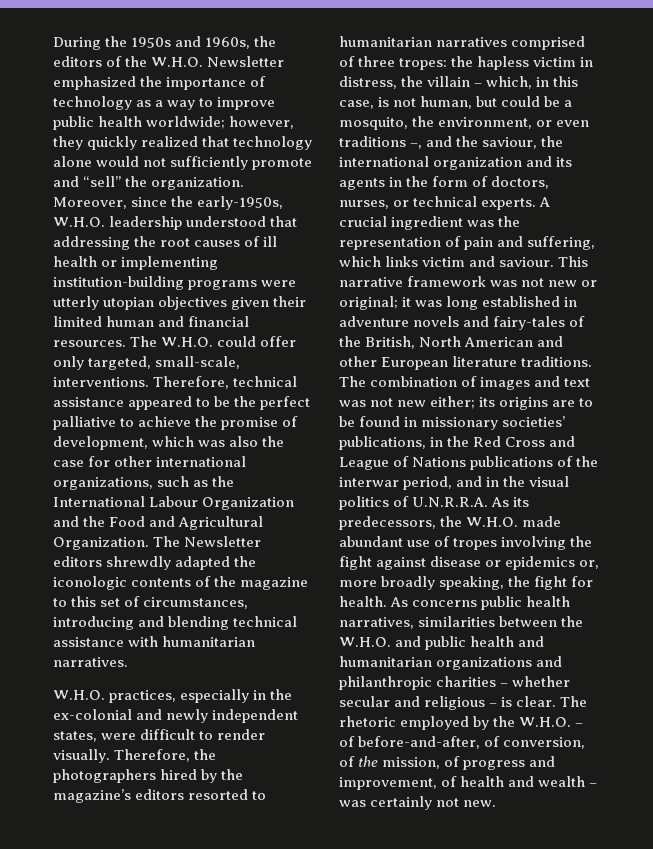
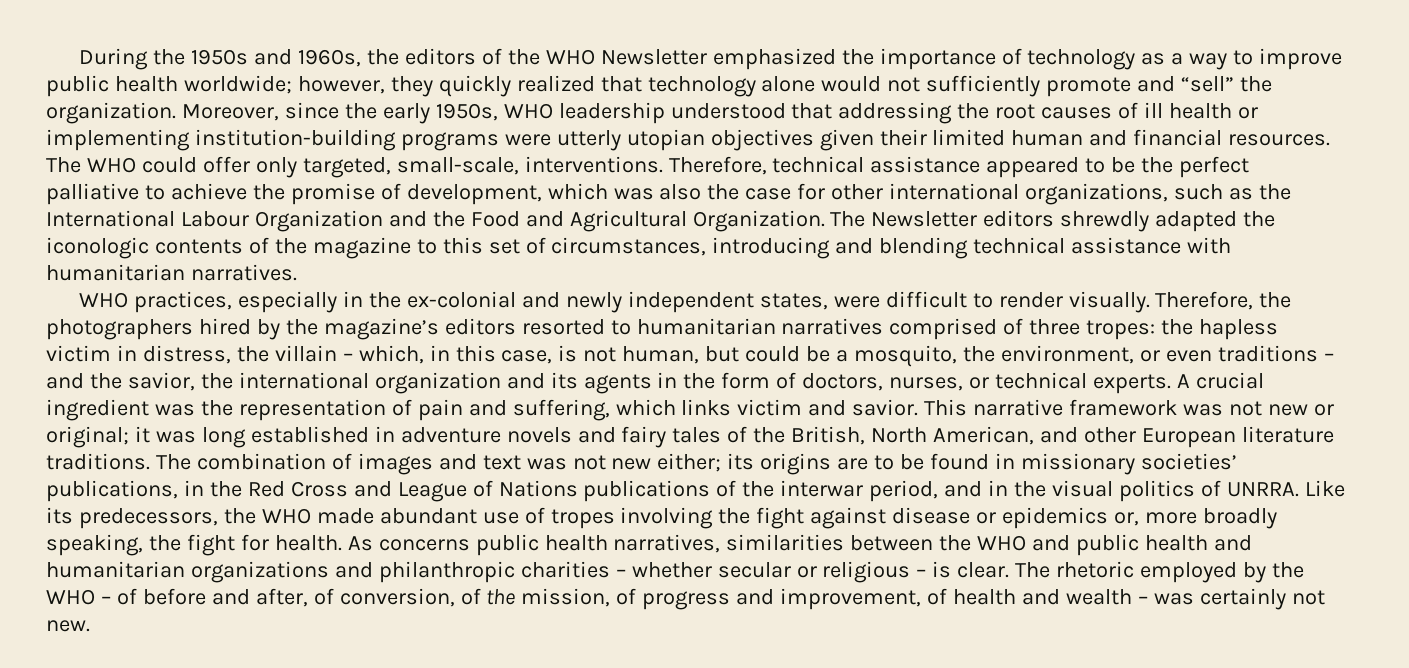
- During the 1950s and 1960s, the editors of the W.H.O. Newsletter emphasized the importance of technology as a way to improve public health worldwide; however, they quickly realized that technology alone would not sufficiently promote and “sell” the organization.
+ During the 1950s and 1960s, the editors of the WHO Newsletter emphasized the importance of technology as a way to improve public health worldwide; however, they quickly realized that technology alone would not sufficiently promote and “sell” the organization.
- Moreover, since the early-1950s, W.H.O. leadership understood that addressing the root causes of ill health or implementing institution-building programs were utterly utopian objectives given their limited human and financial resources.
+ Moreover, since the early 1950s, WHO leadership understood that addressing the root causes of ill health or implementing institution-building programs were utterly utopian objectives given their limited human and financial resources.
- The W.H.O. could offer only targeted, small-scale, interventions.
+ The WHO could offer only targeted, small-scale, interventions.
- W.H.O. practices, especially in the ex-colonial and newly independent states, were difficult to render visually.
+ WHO practices, especially in the ex-colonial and newly independent states, were difficult to render visually.
- Therefore, the photographers hired by the magazine’s editors resorted to humanitarian narratives comprised of three tropes: the hapless victim in distress, the villain – which, in this case, is not human, but could be a mosquito, the environment, or even traditions –, and the saviour, the international organization and its agents in the form of doctors, nurses, or technical experts.
+ Therefore, the photographers hired by the magazine’s editors resorted to humanitarian narratives comprised of three tropes: the hapless victim in distress, the villain – which, in this case, is not human, but could be a mosquito, the environment, or even traditions – and the savior, the international organization and its agents in the form of doctors, nurses, or technical experts.
- A crucial ingredient was the representation of pain and suffering, which links victim and saviour.
+ A crucial ingredient was the representation of pain and suffering, which links victim and savior.
- This narrative framework was not new or original; it was long established in adventure novels and fairy-tales of the British, North American and other European literature traditions.
+ This narrative framework was not new or original; it was long established in adventure novels and fairy tales of the British, North American, and other European literature traditions.
- its origins are to be found in missionary societies’ publications, in the Red Cross and League of Nations publications of the interwar period, and in the visual politics of U.N.R.R.A. As its predecessors, the W.H.O. made abundant use of tropes involving the fight against disease or epidemics or, more broadly speaking, the fight for health.
+ its origins are to be found in missionary societies’ publications, in the Red Cross and League of Nations publications of the interwar period, and in the visual politics of UNRRA. Like its predecessors, the WHO made abundant use of tropes involving the fight against disease or epidemics or, more broadly speaking, the fight for health.
- As concerns public health narratives, similarities between the W.H.O. and public health and humanitarian organizations and philanthropic charities – whether secular and religious – is clear.
+ As concerns public health narratives, similarities between the WHO and public health and humanitarian organizations and philanthropic charities – whether secular or religious – is clear.
- The rhetoric employed by the W.H.O. – of before-and-after, of conversion, of the mission, of progress and improvement, of health and wealth – was certainly not new.
+ The rhetoric employed by the WHO – of before and after, of conversion, of the mission, of progress and improvement, of health and wealth – was certainly not new.

